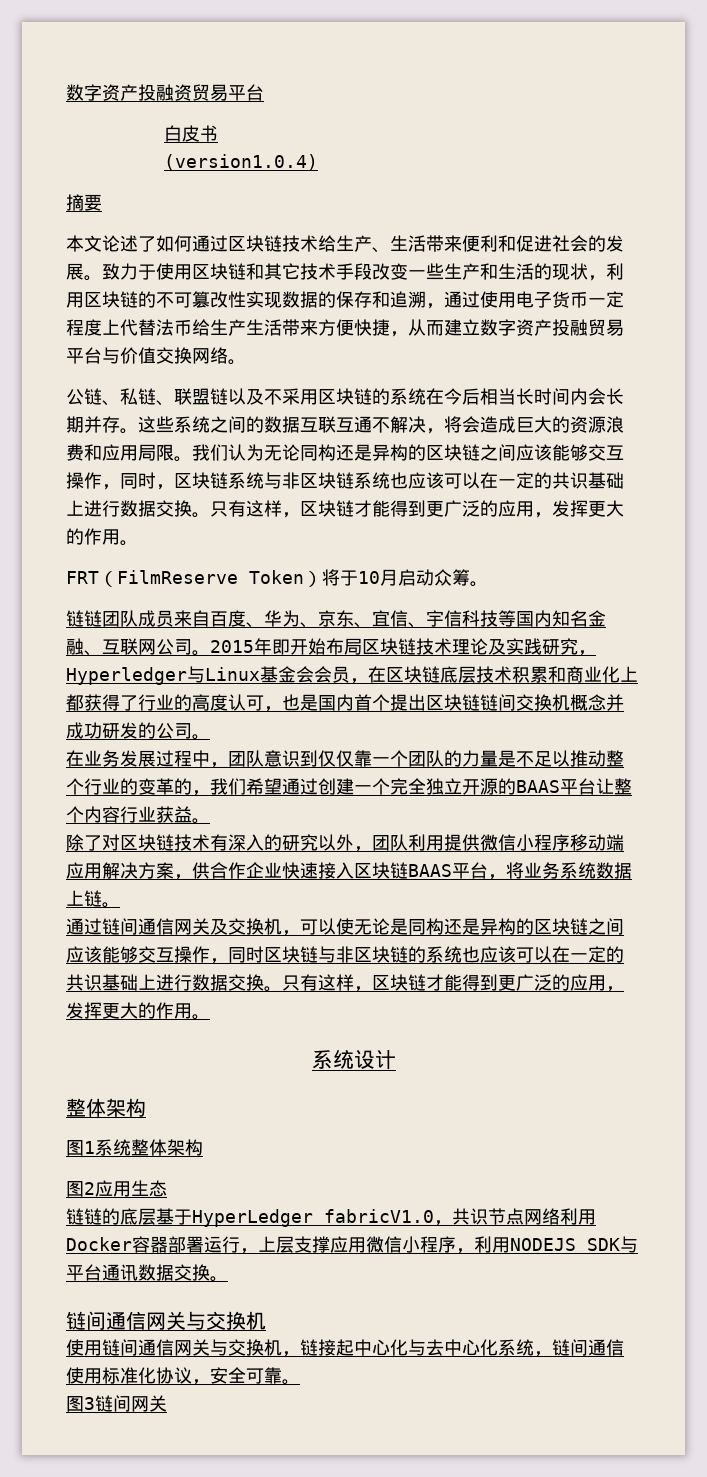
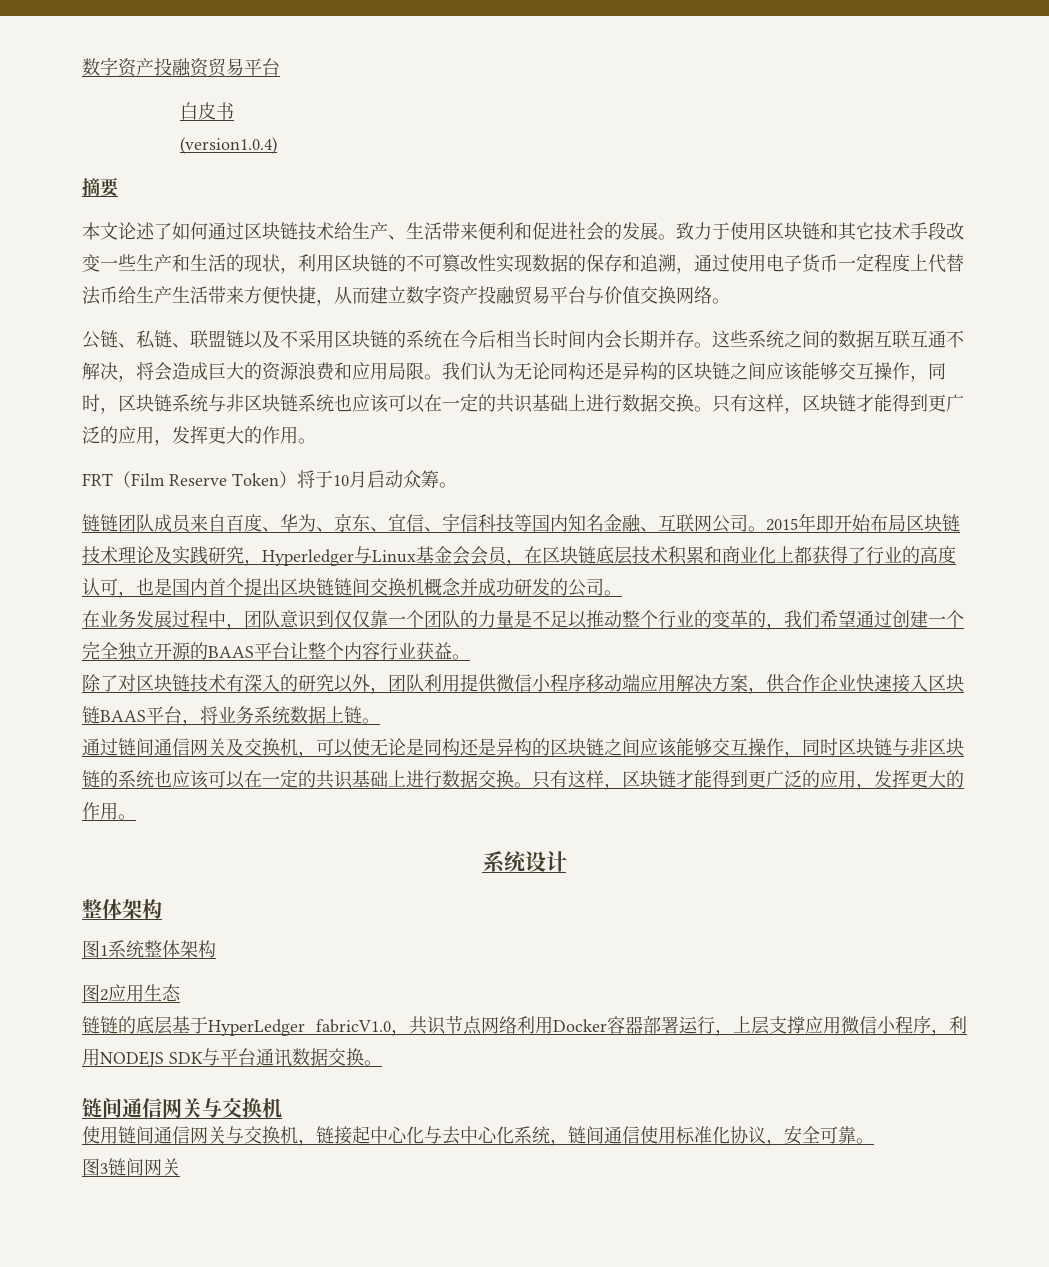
- FRT（FilmReserve Token）将于10月启动众筹。
+ FRT（Film Reserve Token）将于10月启动众筹。

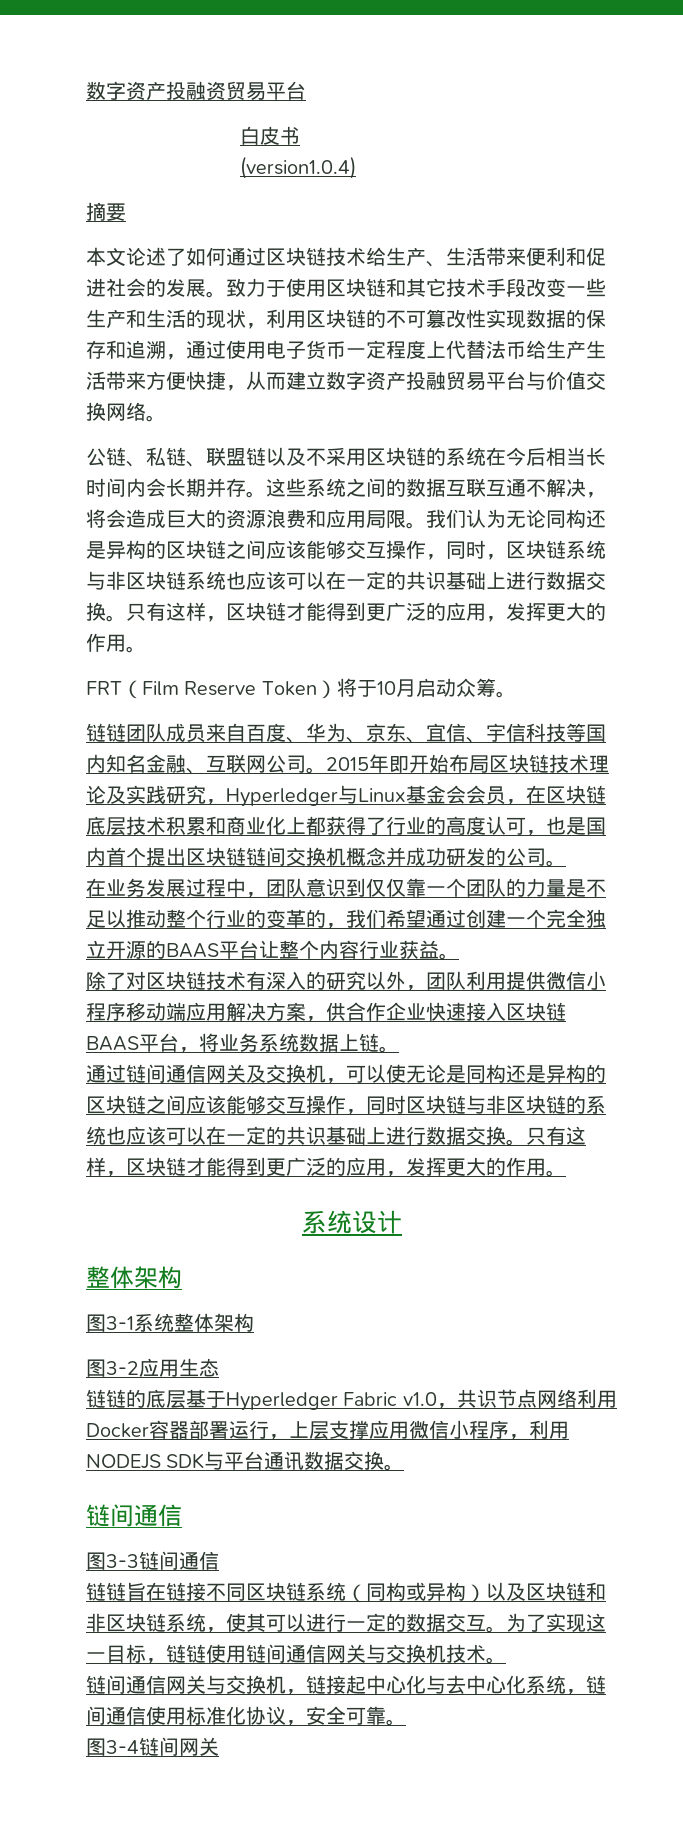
- 图1系统整体架构
+ 图3-1系统整体架构
- 图2应用生态
+ 图3-2应用生态
- 链链的底层基于HyperLedger fabricV1.0，共识节点网络利用Docker容器部署运行，上层支撑应用微信小程序，利用NODEJS SDK与平台通讯数据交换。
- 链间通信网关与交换机
- 使用链间通信网关与交换机，链接起中心化与去中心化系统，链间通信使用标准化协议，安全可靠。
+ 链链的底层基于Hyperledger Fabric v1.0，共识节点网络利用Docker容器部署运行，上层支撑应用微信小程序，利用NODEJS SDK与平台通讯数据交换。
+ 链间通信
+ 图3-3链间通信
+ 链链旨在链接不同区块链系统（同构或异构）以及区块链和非区块链系统，使其可以进行一定的数据交互。为了实现这一目标，链链使用链间通信网关与交换机技术。
+ 链间通信网关与交换机，链接起中心化与去中心化系统，链间通信使用标准化协议，安全可靠。
- 图3链间网关
+ 图3-4链间网关

